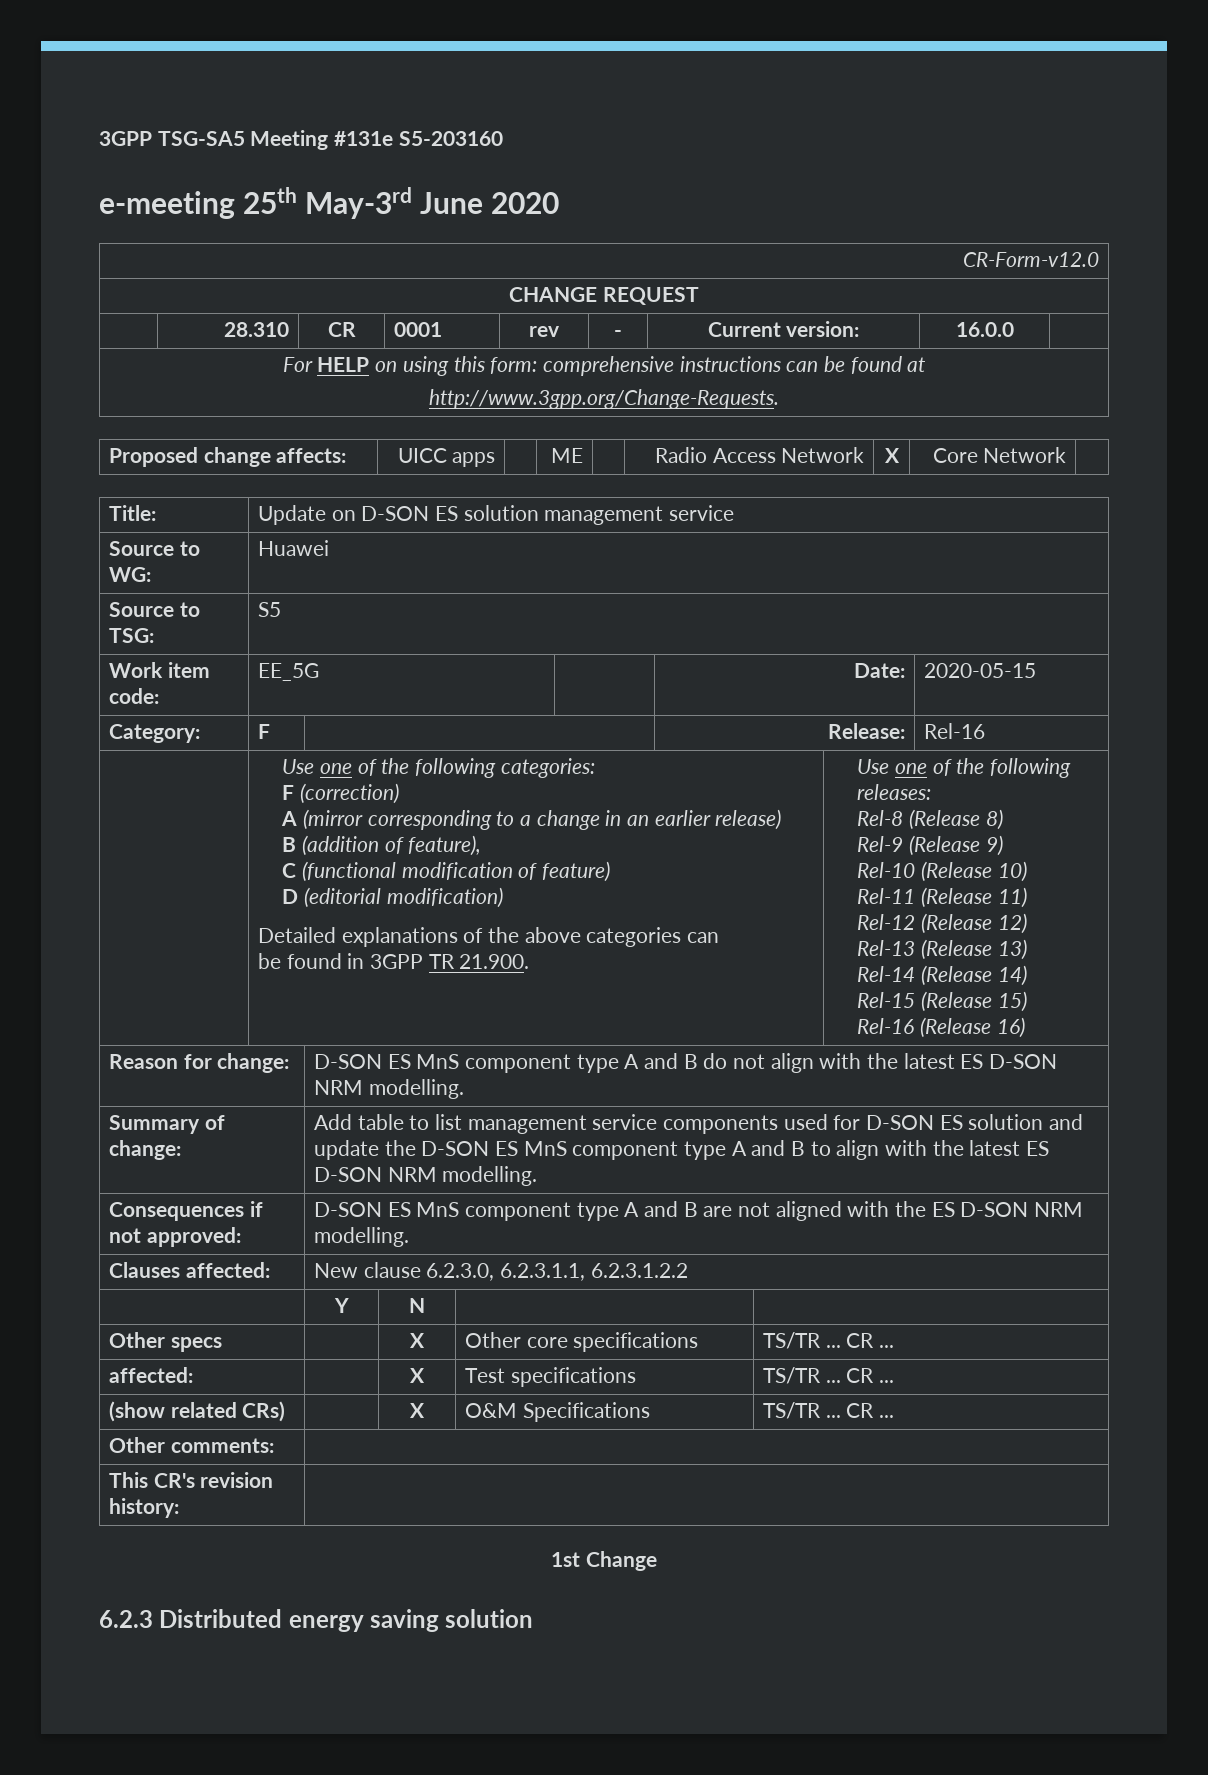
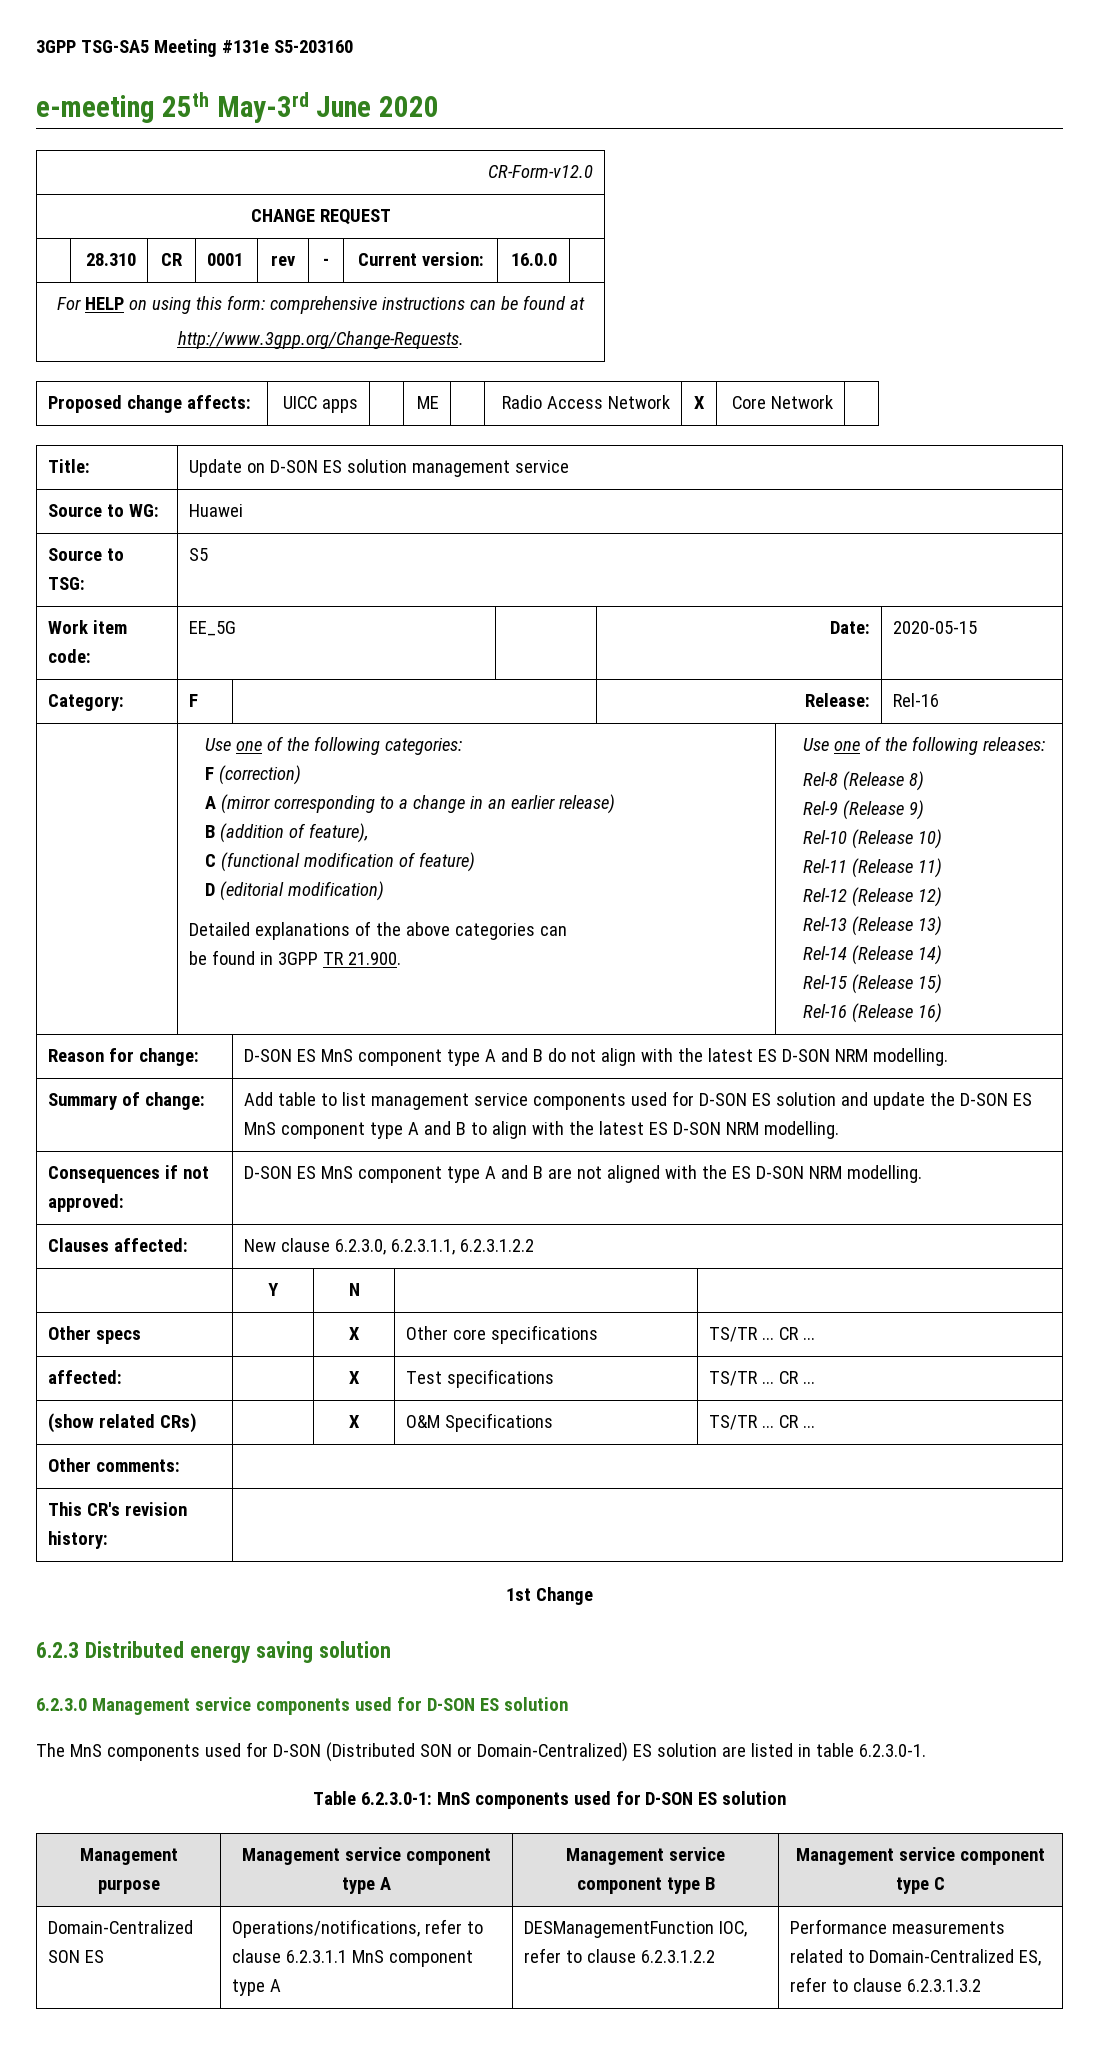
+ 6.2.3.0 Management service components used for D-SON ES solution
+ The MnS components used for D-SON (Distributed SON or Domain-Centralized) ES solution are listed in table 6.2.3.0-1.
+ Table 6.2.3.0-1: MnS components used for D-SON ES solution
+ Management purpose | Management service component type A | Management service component type B | Management service component type C
+ Domain-Centralized SON ES | Operations/notifications, refer to clause 6.2.3.1.1 MnS component type A | DESManagementFunction IOC, refer to clause 6.2.3.1.2.2 | Performance measurements related to Domain-Centralized ES, refer to clause 6.2.3.1.3.2

